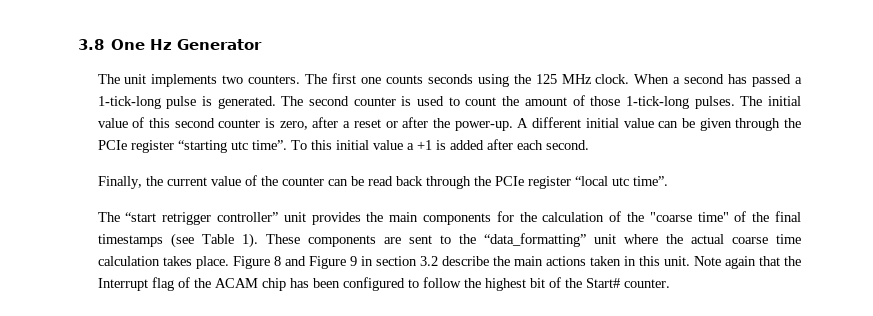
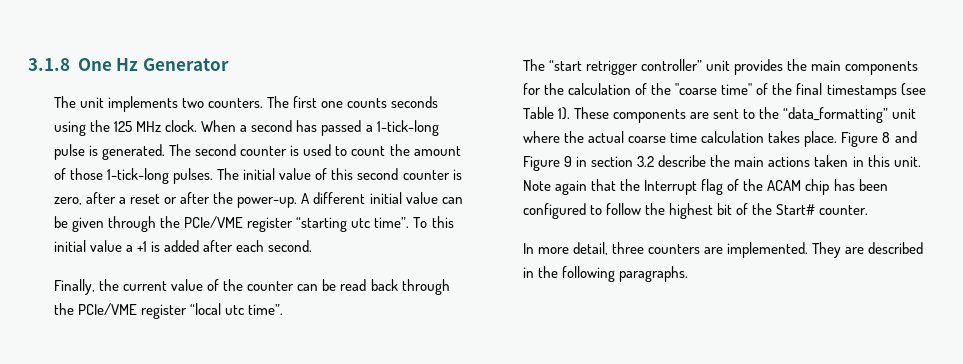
- 3.8 One Hz Generator
+ 3.1.8 One Hz Generator
- A different initial value can be given through the PCIe register “starting utc time”.
+ A different initial value can be given through the PCIe/VME register “starting utc time”.
- Finally, the current value of the counter can be read back through the PCIe register “local utc time”.
+ Finally, the current value of the counter can be read back through the PCIe/VME register “local utc time”.
+ In more detail, three counters are implemented. They are described in the following paragraphs.

